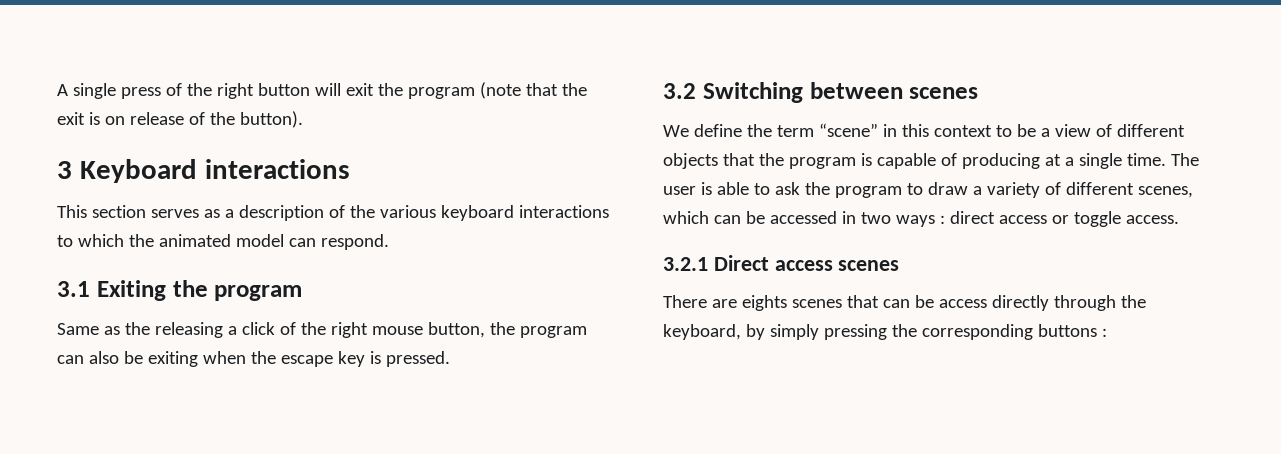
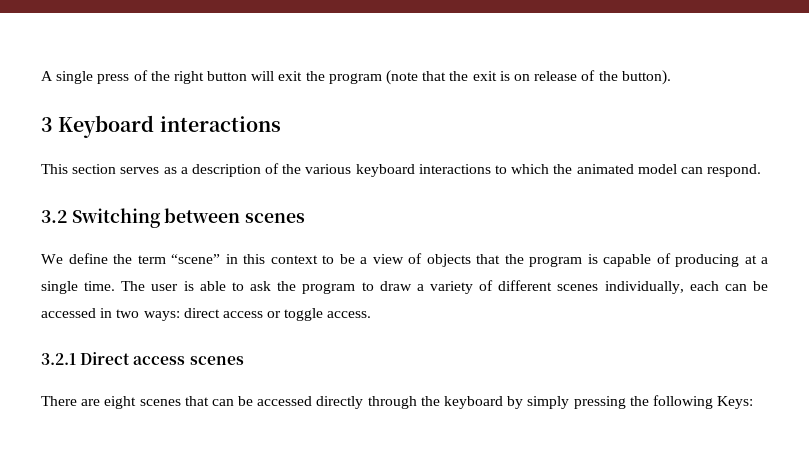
- 3.1 Exiting the program
- Same as the releasing a click of the right mouse button, the program can also be exiting when the escape key is pressed.
- We define the term “scene” in this context to be a view of different objects that the program is capable of producing at a single time.
+ We define the term “scene” in this context to be a view of objects that the program is capable of producing at a single time.
- The user is able to ask the program to draw a variety of different scenes, which can be accessed in two ways : direct access or toggle access.
+ The user is able to ask the program to draw a variety of different scenes individually, each can be accessed in two ways: direct access or toggle access.
- There are eights scenes that can be access directly through the keyboard, by simply pressing the corresponding buttons :
+ There are eight scenes that can be accessed directly through the keyboard by simply pressing the following Keys:

